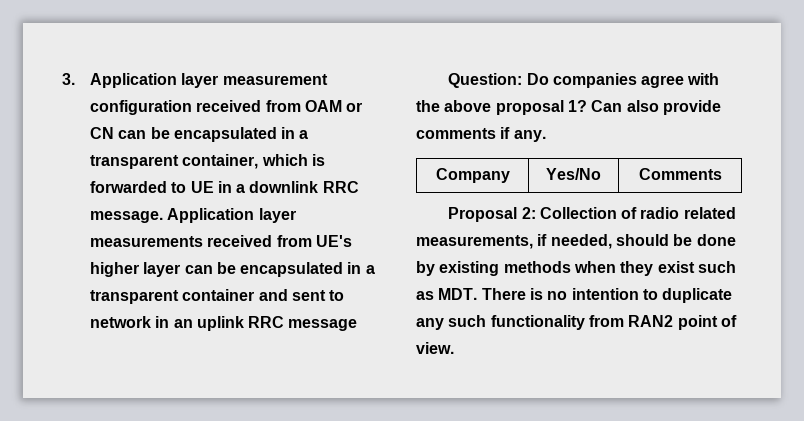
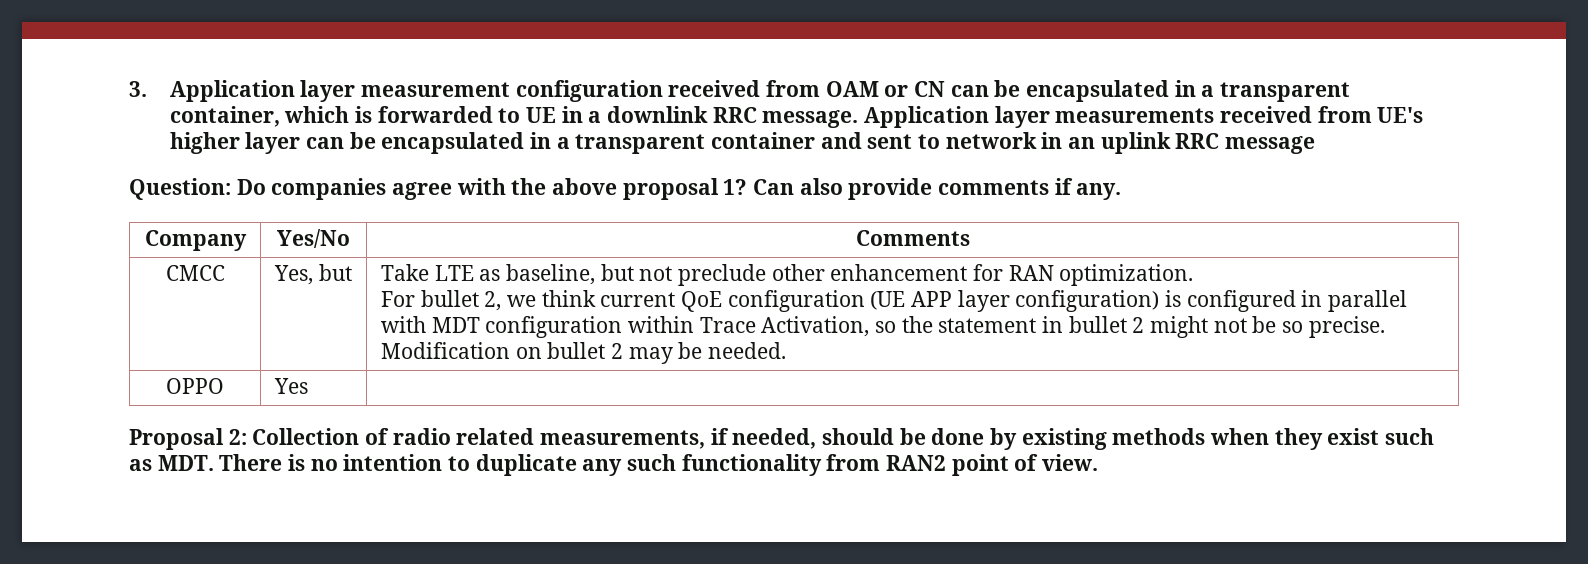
+ CMCC | Yes, but | Take LTE as baseline, but not preclude other enhancement for RAN optimization.
+ For bullet 2, we think current QoE configuration (UE APP layer configuration) is configured in parallel with MDT configuration within Trace Activation, so the statement in bullet 2 might not be so precise. Modification on bullet 2 may be needed.
+ OPPO | Yes |

